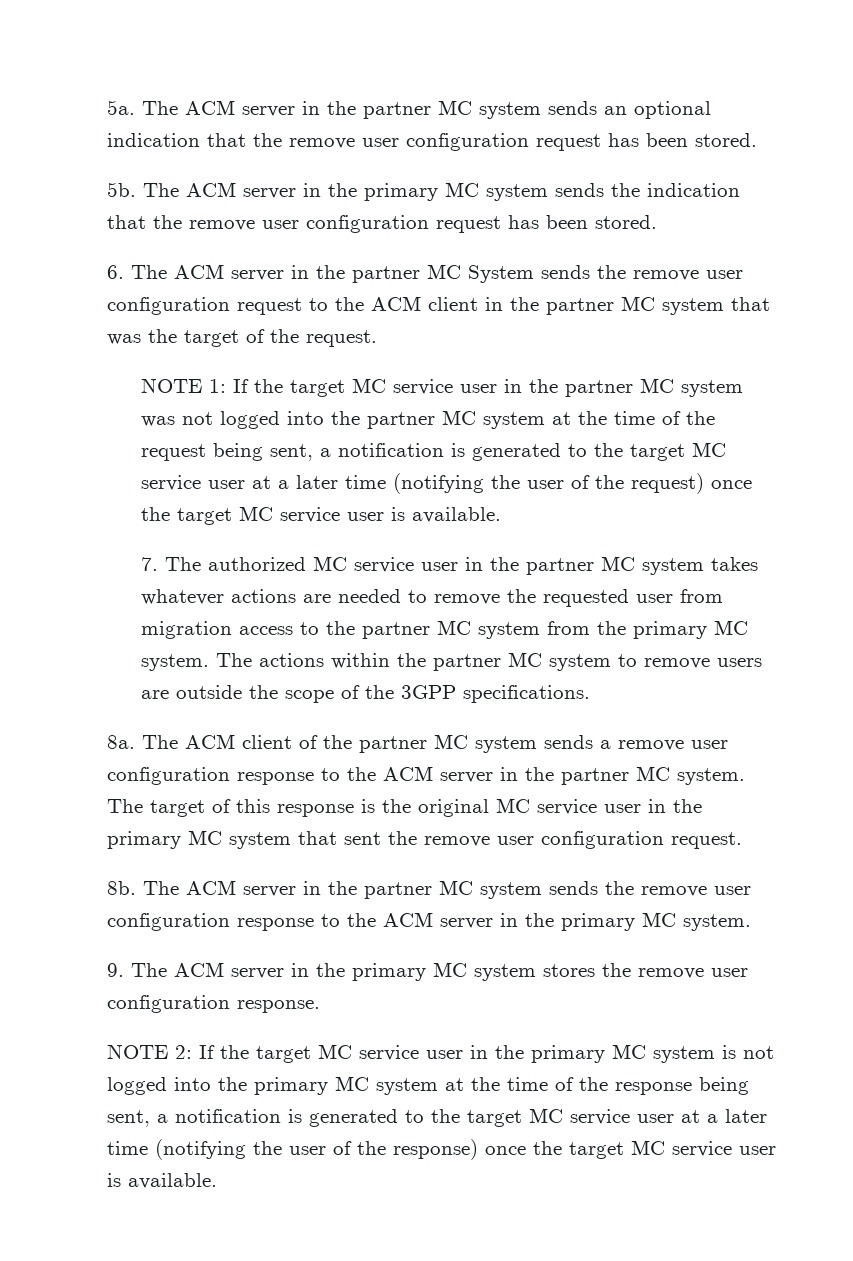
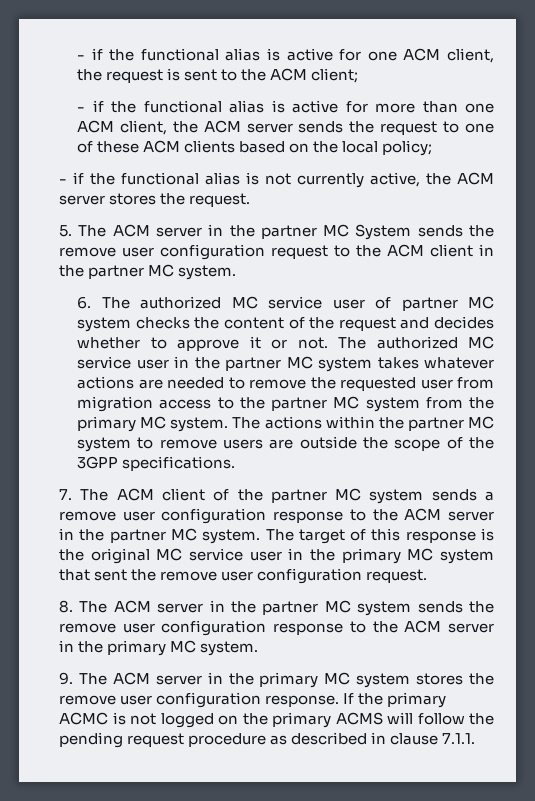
- 5a. The ACM server in the partner MC system sends an optional indication that the remove user configuration request has been stored.
- 5b. The ACM server in the primary MC system sends the indication that the remove user configuration request has been stored.
- 6. The ACM server in the partner MC System sends the remove user configuration request to the ACM client in the partner MC system that was the target of the request.
- NOTE 1: If the target MC service user in the partner MC system was not logged into the partner MC system at the time of the request being sent, a notification is generated to the target MC service user at a later time (notifying the user of the request) once the target MC service user is available.
- 7. The authorized MC service user in the partner MC system takes whatever actions are needed to remove the requested user from migration access to the partner MC system from the primary MC system.
+ - if the functional alias is active for one ACM client, the request is sent to the ACM client;
+ - if the functional alias is active for more than one ACM client, the ACM server sends the request to one of these ACM clients based on the local policy;
+ - if the functional alias is not currently active, the ACM server stores the request.
+ 5. The ACM server in the partner MC System sends the remove user configuration request to the ACM client in the partner MC system.
+ 6. The authorized MC service user of partner MC system checks the content of the request and decides whether to approve it or not. The authorized MC service user in the partner MC system takes whatever actions are needed to remove the requested user from migration access to the partner MC system from the primary MC system.
- 8a. The ACM client of the partner MC system sends a remove user configuration response to the ACM server in the partner MC system.
+ 7. The ACM client of the partner MC system sends a remove user configuration response to the ACM server in the partner MC system.
- 8b. The ACM server in the partner MC system sends the remove user configuration response to the ACM server in the primary MC system.
+ 8. The ACM server in the partner MC system sends the remove user configuration response to the ACM server in the primary MC system.
- 9. The ACM server in the primary MC system stores the remove user configuration response.
- NOTE 2: If the target MC service user in the primary MC system is not logged into the primary MC system at the time of the response being sent, a notification is generated to the target MC service user at a later time (notifying the user of the response) once the target MC service user is available.
+ 9. The ACM server in the primary MC system stores the remove user configuration response. If the primary ACMC is not logged on the primary ACMS will follow the pending request procedure as described in clause 7.1.1.

